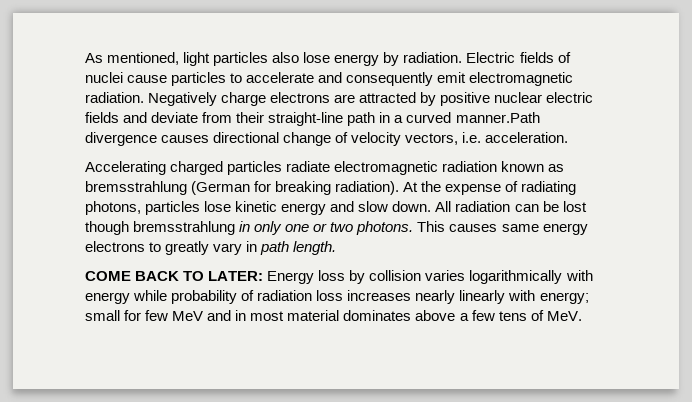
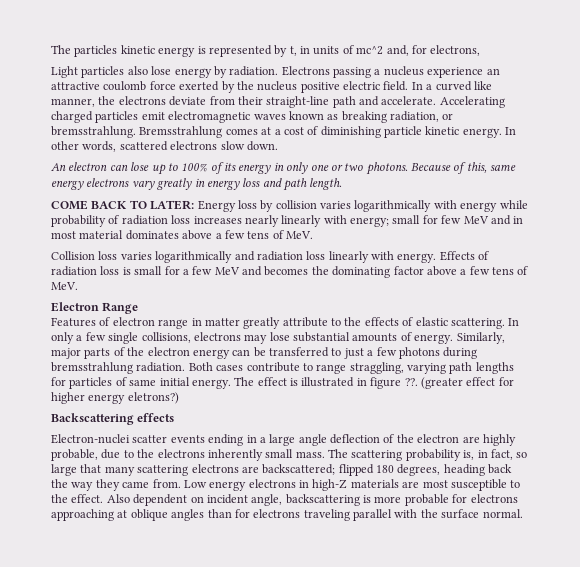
- As mentioned, light particles also lose energy by radiation.
+ The particles kinetic energy is represented by t, in units of mc^2 and, for electrons,
+ Light particles also lose energy by radiation.
- Electric fields of nuclei cause particles to accelerate and consequently emit electromagnetic radiation. Negatively charge electrons are attracted by positive nuclear electric fields and deviate from their straight-line path in a curved manner.Path divergence causes directional change of velocity vectors, i.e. acceleration.
- Accelerating charged particles radiate electromagnetic radiation known as bremsstrahlung (German for breaking radiation). At the expense of radiating photons, particles lose kinetic energy and slow down. All radiation can be lost though bremsstrahlung in only one or two photons.
+ Electrons passing a nucleus experience an attractive coulomb force exerted by the nucleus positive electric field. In a curved like manner, the electrons deviate from their straight-line path and accelerate. Accelerating charged particles emit electromagnetic waves known as breaking radiation, or bremsstrahlung. Bremsstrahlung comes at a cost of diminishing particle kinetic energy. In other words, scattered electrons slow down.
+ An electron can lose up to 100% of its energy in only one or two photons.
- This causes same energy electrons to greatly vary in path length.
+ Because of this, same energy electrons vary greatly in energy loss and path length.
+ Collision loss varies logarithmically and radiation loss linearly with energy. Effects of radiation loss is small for a few MeV and becomes the dominating factor above a few tens of MeV.
+ Electron Range
+ Features of electron range in matter greatly attribute to the effects of elastic scattering. In only a few single collisions, electrons may lose substantial amounts of energy. Similarly, major parts of the electron energy can be transferred to just a few photons during bremsstrahlung radiation. Both cases contribute to range straggling, varying path lengths for particles of same initial energy. The effect is illustrated in figure ??. (greater effect for higher energy eletrons?)
+ Backscattering effects
+ Electron-nuclei scatter events ending in a large angle deflection of the electron are highly probable, due to the electrons inherently small mass. The scattering probability is, in fact, so large that many scattering electrons are backscattered; flipped 180 degrees, heading back the way they came from. Low energy electrons in high-Z materials are most susceptible to the effect. Also dependent on incident angle, backscattering is more probable for electrons approaching at oblique angles than for electrons traveling parallel with the surface normal.

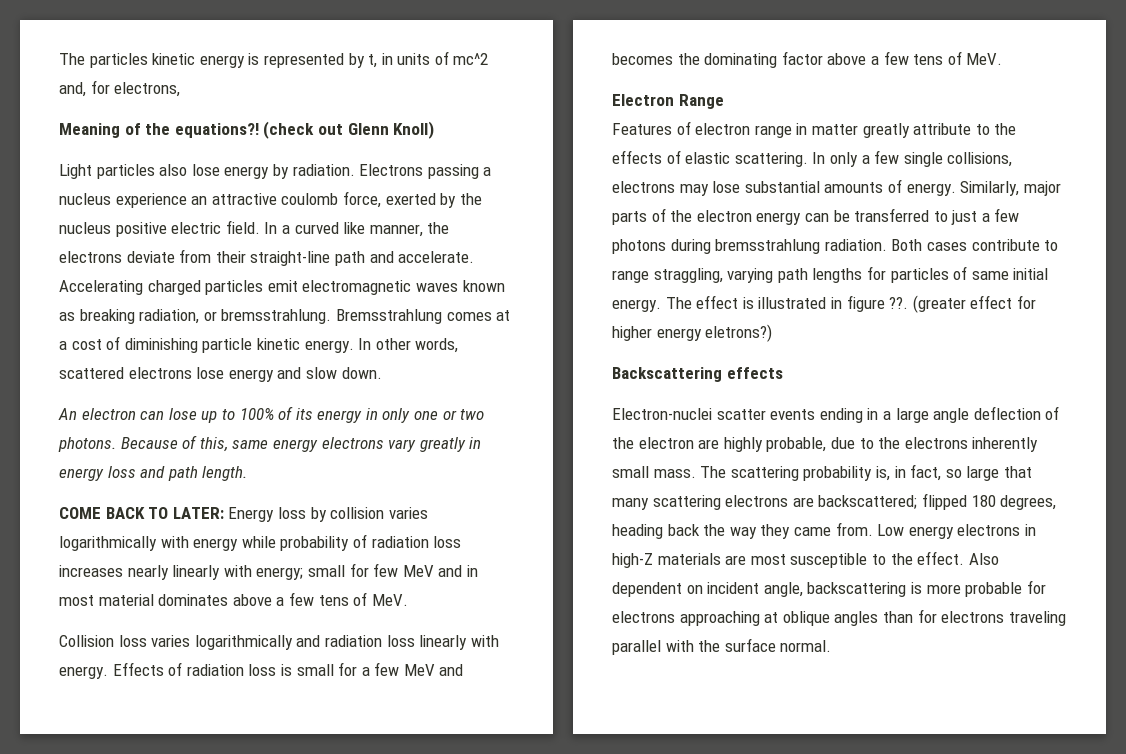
+ Meaning of the equations?! (check out Glenn Knoll)
- Electrons passing a nucleus experience an attractive coulomb force exerted by the nucleus positive electric field.
+ Electrons passing a nucleus experience an attractive coulomb force, exerted by the nucleus positive electric field.
- In other words, scattered electrons slow down.
+ In other words, scattered electrons lose energy and slow down.

